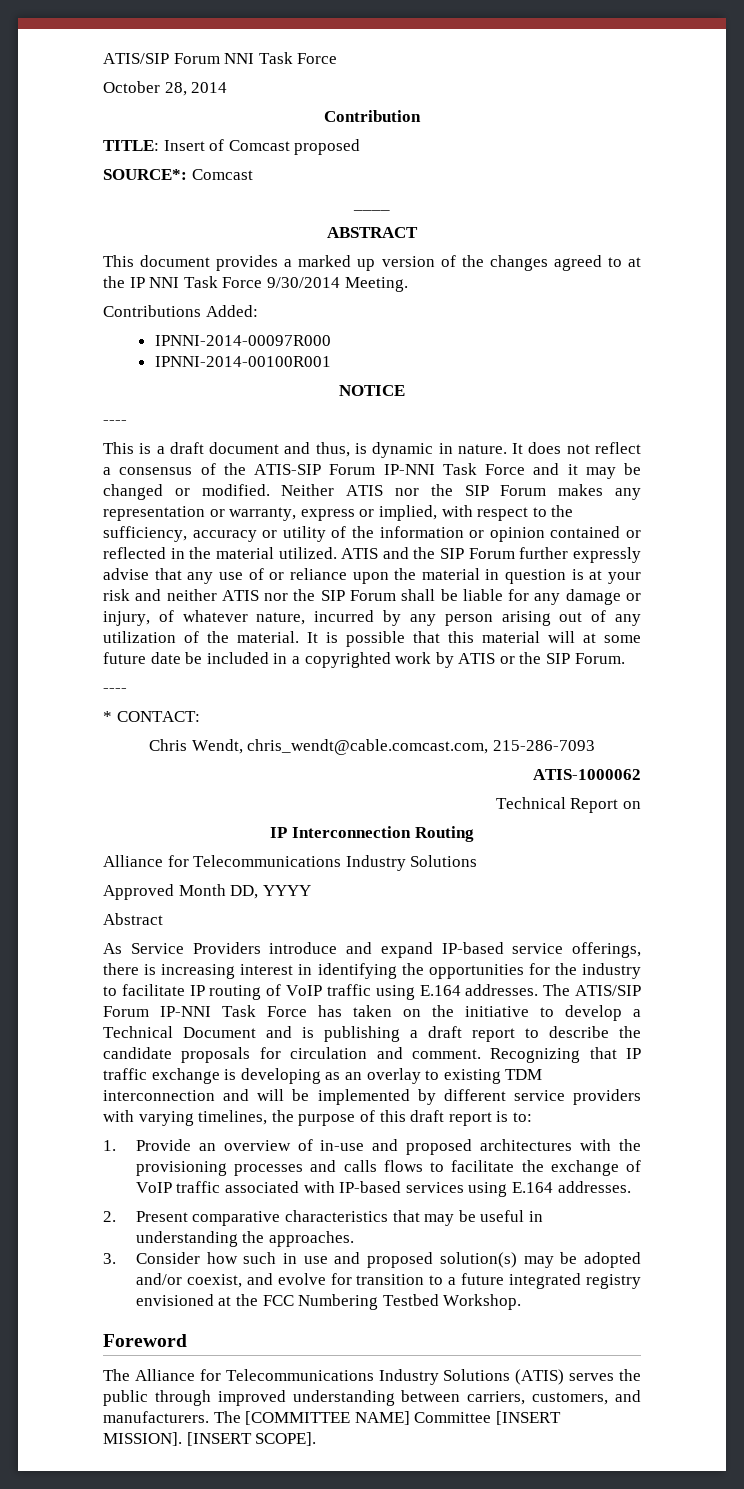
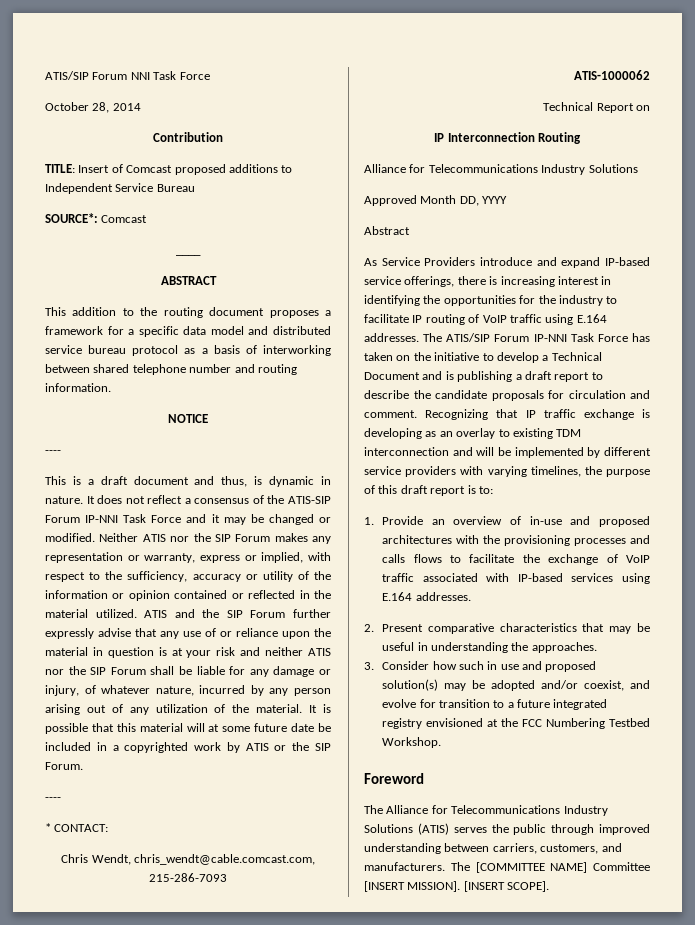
- TITLE: Insert of Comcast proposed
+ TITLE: Insert of Comcast proposed additions to Independent Service Bureau
- This document provides a marked up version of the changes agreed to at the IP NNI Task Force 9/30/2014 Meeting.
- Contributions Added:
- IPNNI-2014-00097R000
- IPNNI-2014-00100R001
+ This addition to the routing document proposes a framework for a specific data model and distributed service bureau protocol as a basis of interworking between shared telephone number and routing information.

